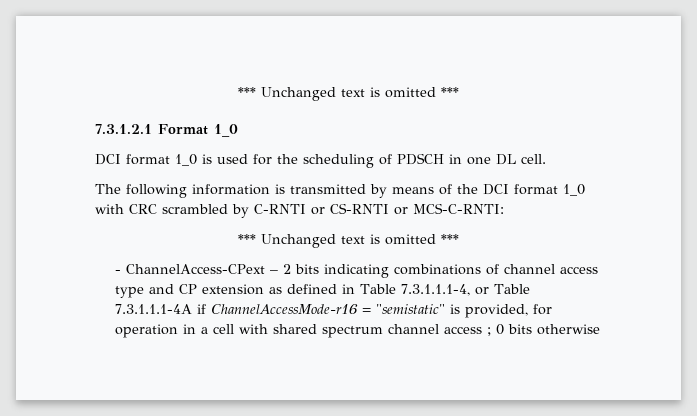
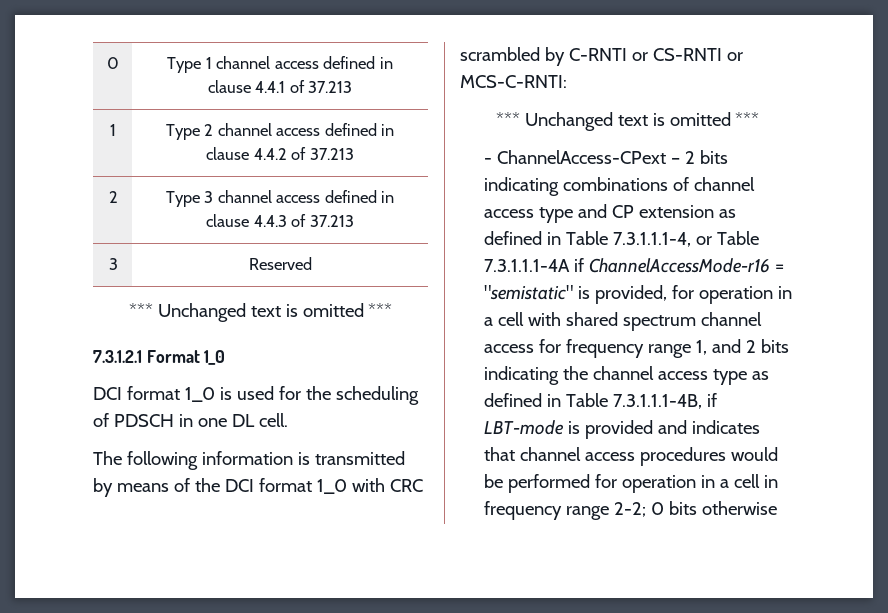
+ 0 | Type 1 channel access defined in clause 4.4.1 of 37.213
+ 1 | Type 2 channel access defined in clause 4.4.2 of 37.213
+ 2 | Type 3 channel access defined in clause 4.4.3 of 37.213
+ 3 | Reserved
- - ChannelAccess-CPext – 2 bits indicating combinations of channel access type and CP extension as defined in Table 7.3.1.1.1-4, or Table 7.3.1.1.1-4A if ChannelAccessMode-r16 = "semistatic" is provided, for operation in a cell with shared spectrum channel access ; 0 bits otherwise
+ - ChannelAccess-CPext – 2 bits indicating combinations of channel access type and CP extension as defined in Table 7.3.1.1.1-4, or Table 7.3.1.1.1-4A if ChannelAccessMode-r16 = "semistatic" is provided, for operation in a cell with shared spectrum channel access for frequency range 1, and 2 bits indicating the channel access type as defined in Table 7.3.1.1.1-4B, if LBT-mode is provided and indicates that channel access procedures would be performed for operation in a cell in frequency range 2-2; 0 bits otherwise

